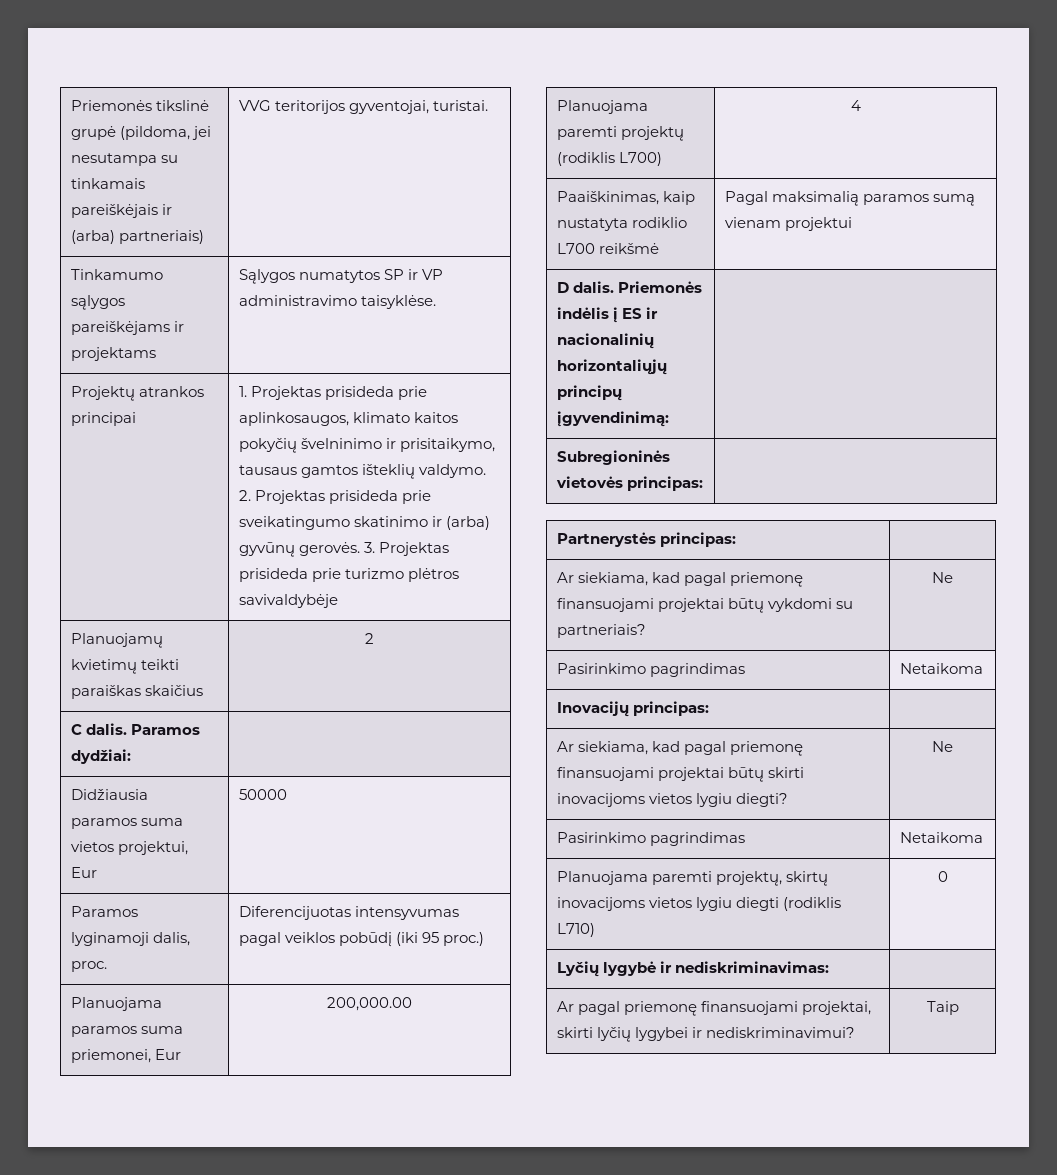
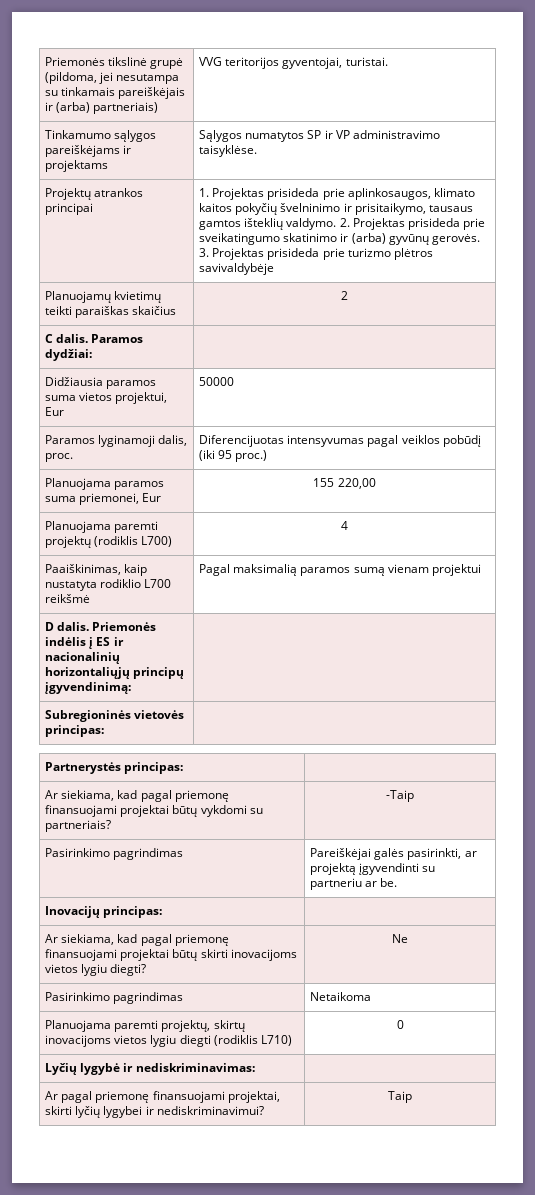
- Planuojama paramos suma priemonei, Eur | 200,000.00
+ Planuojama paramos suma priemonei, Eur | 155 220,00
- Ar siekiama, kad pagal priemonę finansuojami projektai būtų vykdomi su partneriais? | Ne
- Pasirinkimo pagrindimas | Netaikoma
+ Ar siekiama, kad pagal priemonę finansuojami projektai būtų vykdomi su partneriais? | -Taip
+ Pasirinkimo pagrindimas | Pareiškėjai galės pasirinkti, ar projektą įgyvendinti su partneriu ar be.

